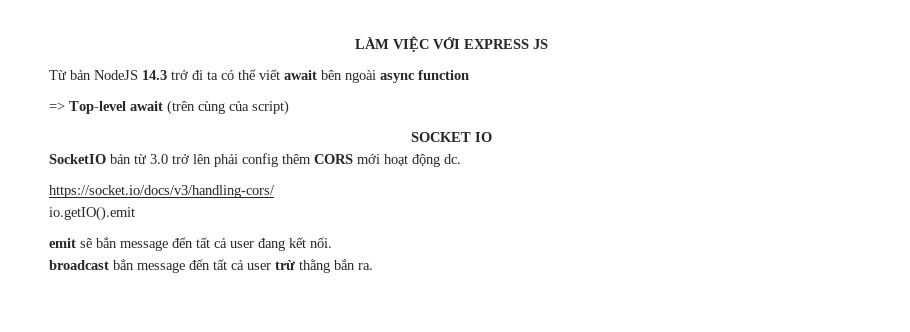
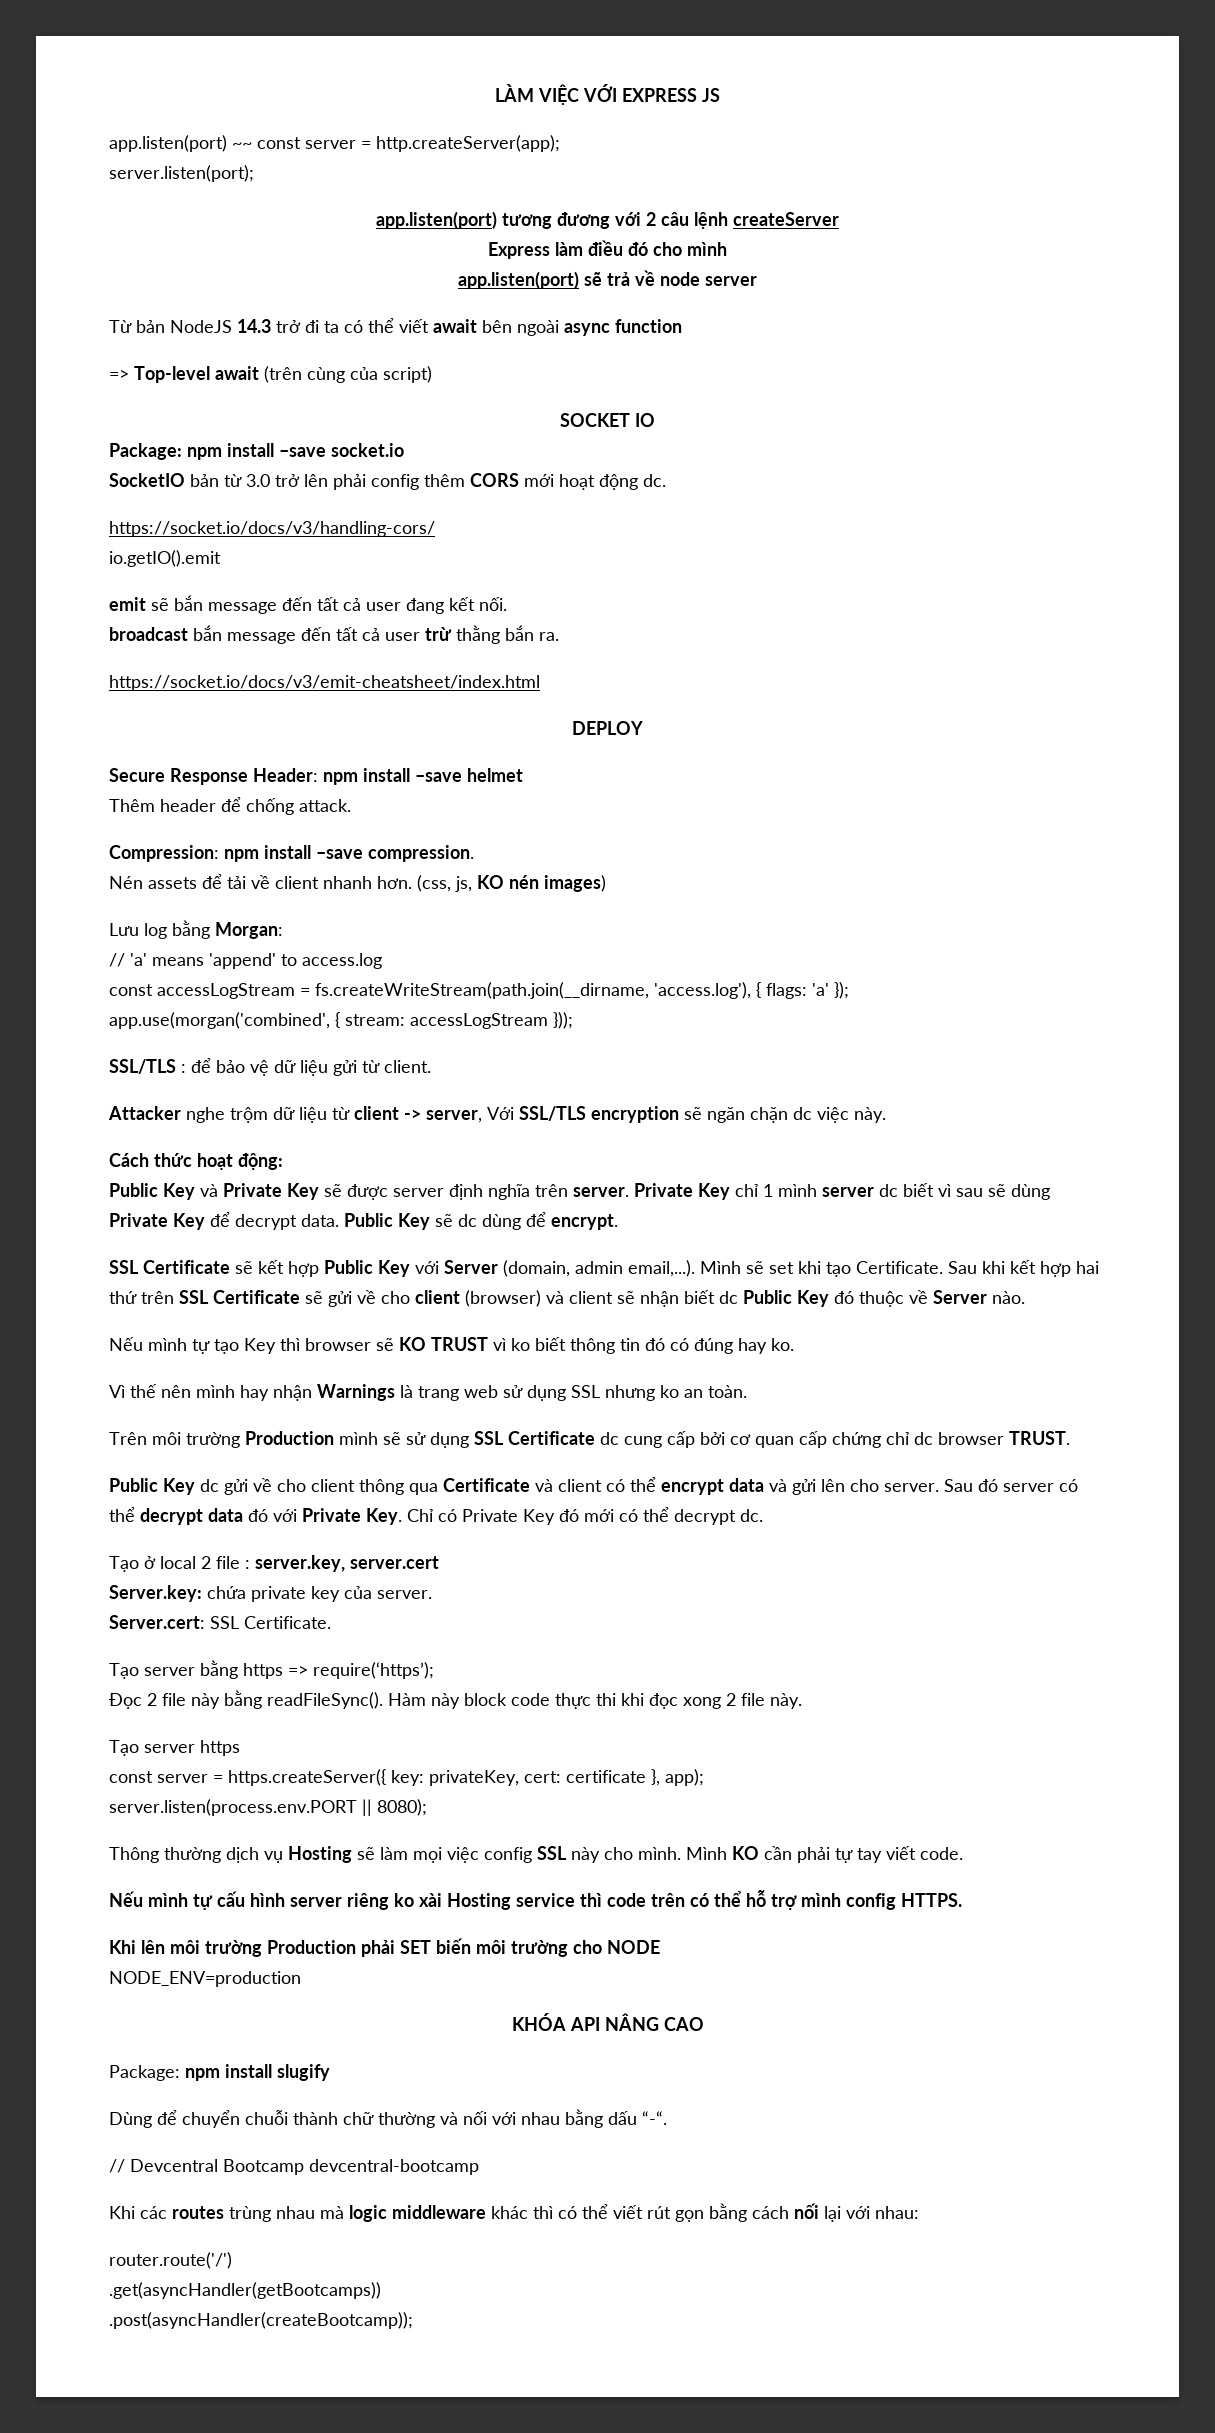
+ app.listen(port) ~~ const server = http.createServer(app);
+ server.listen(port);
+ app.listen(port) tương đương với 2 câu lệnh createServer
+ Express làm điều đó cho mình
+ app.listen(port) sẽ trả về node server
+ Package: npm install –save socket.io
+ https://socket.io/docs/v3/emit-cheatsheet/index.html
+ DEPLOY
+ Secure Response Header: npm install –save helmet
+ Thêm header để chống attack.
+ Compression: npm install –save compression.
+ Nén assets để tải về client nhanh hơn. (css, js, KO nén images)
+ Lưu log bằng Morgan:
+ // 'a' means 'append' to access.log
+ const accessLogStream = fs.createWriteStream(path.join(__dirname, 'access.log'), { flags: 'a' });
+ app.use(morgan('combined', { stream: accessLogStream }));
+ SSL/TLS : để bảo vệ dữ liệu gửi từ client.
+ Attacker nghe trộm dữ liệu từ client -> server, Với SSL/TLS encryption sẽ ngăn chặn dc việc này.
+ Cách thức hoạt động:
+ Public Key và Private Key sẽ được server định nghĩa trên server. Private Key chỉ 1 mình server dc biết vì sau sẽ dùng Private Key để decrypt data. Public Key sẽ dc dùng để encrypt.
+ SSL Certificate sẽ kết hợp Public Key với Server (domain, admin email,...). Mình sẽ set khi tạo Certificate. Sau khi kết hợp hai thứ trên SSL Certificate sẽ gửi về cho client (browser) và client sẽ nhận biết dc Public Key đó thuộc về Server nào.
+ Nếu mình tự tạo Key thì browser sẽ KO TRUST vì ko biết thông tin đó có đúng hay ko.
+ Vì thế nên mình hay nhận Warnings là trang web sử dụng SSL nhưng ko an toàn.
+ Trên môi trường Production mình sẽ sử dụng SSL Certificate dc cung cấp bởi cơ quan cấp chứng chỉ dc browser TRUST.
+ Public Key dc gửi về cho client thông qua Certificate và client có thể encrypt data và gửi lên cho server. Sau đó server có thể decrypt data đó với Private Key. Chỉ có Private Key đó mới có thể decrypt dc.
+ Tạo ở local 2 file : server.key, server.cert
+ Server.key: chứa private key của server.
+ Server.cert: SSL Certificate.
+ Tạo server bằng https => require(‘https’);
+ Đọc 2 file này bằng readFileSync(). Hàm này block code thực thi khi đọc xong 2 file này.
+ Tạo server https
+ const server = https.createServer({ key: privateKey, cert: certificate }, app);
+ server.listen(process.env.PORT || 8080);
+ Thông thường dịch vụ Hosting sẽ làm mọi việc config SSL này cho mình. Mình KO cần phải tự tay viết code.
+ Nếu mình tự cấu hình server riêng ko xài Hosting service thì code trên có thể hỗ trợ mình config HTTPS.
+ Khi lên môi trường Production phải SET biến môi trường cho NODE
+ NODE_ENV=production
+ KHÓA API NÂNG CAO
+ Package: npm install slugify
+ Dùng để chuyển chuỗi thành chữ thường và nối với nhau bằng dấu “-“.
+ // Devcentral Bootcamp devcentral-bootcamp
+ Khi các routes trùng nhau mà logic middleware khác thì có thể viết rút gọn bằng cách nối lại với nhau:
+ router.route('/')
+ .get(asyncHandler(getBootcamps))
+ .post(asyncHandler(createBootcamp));

